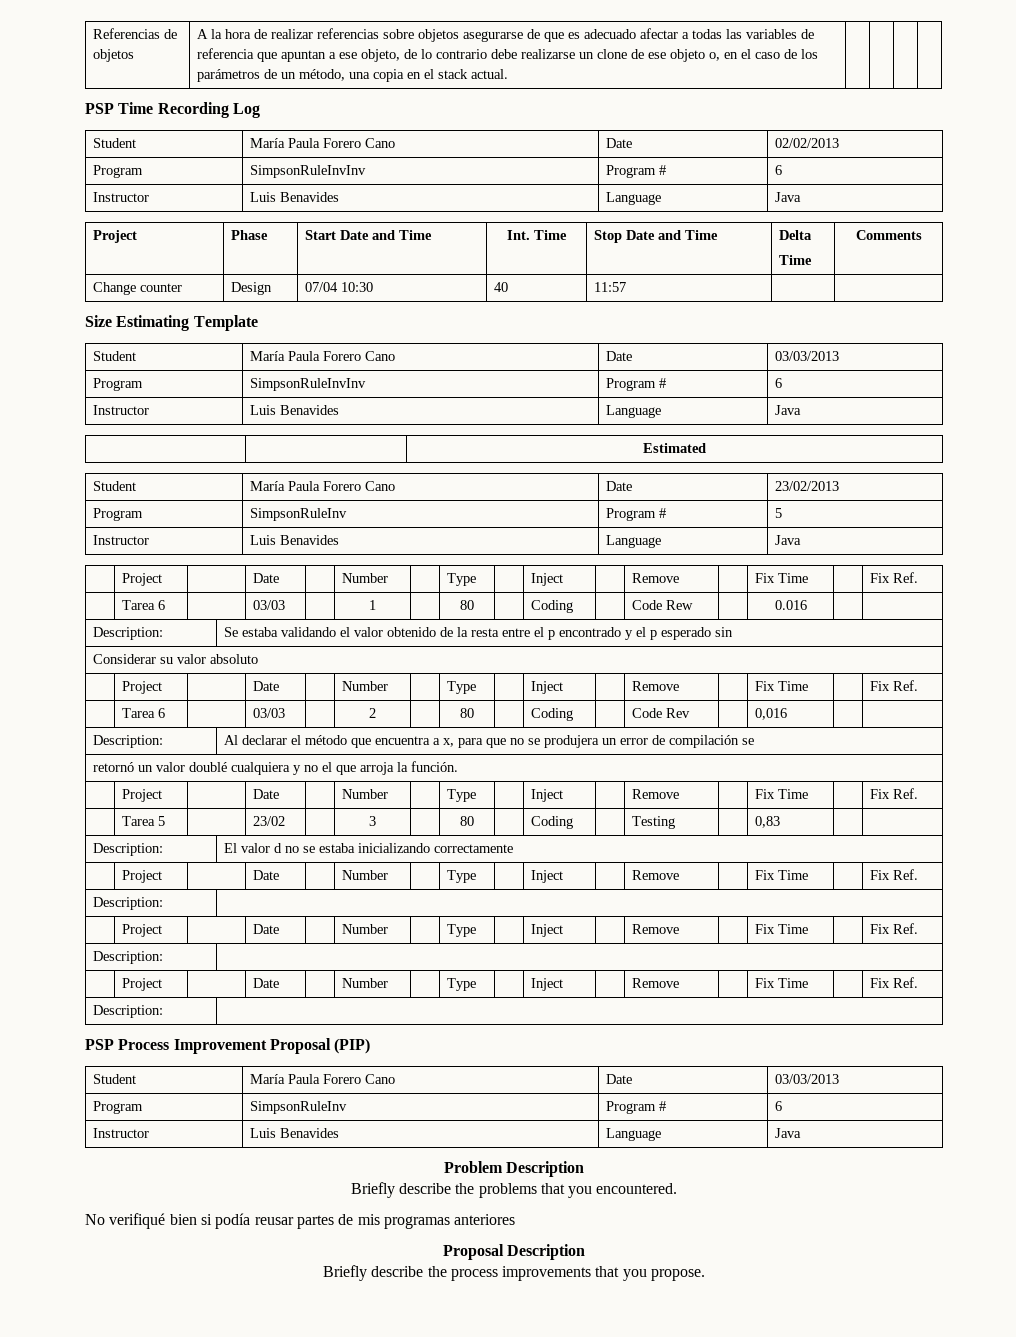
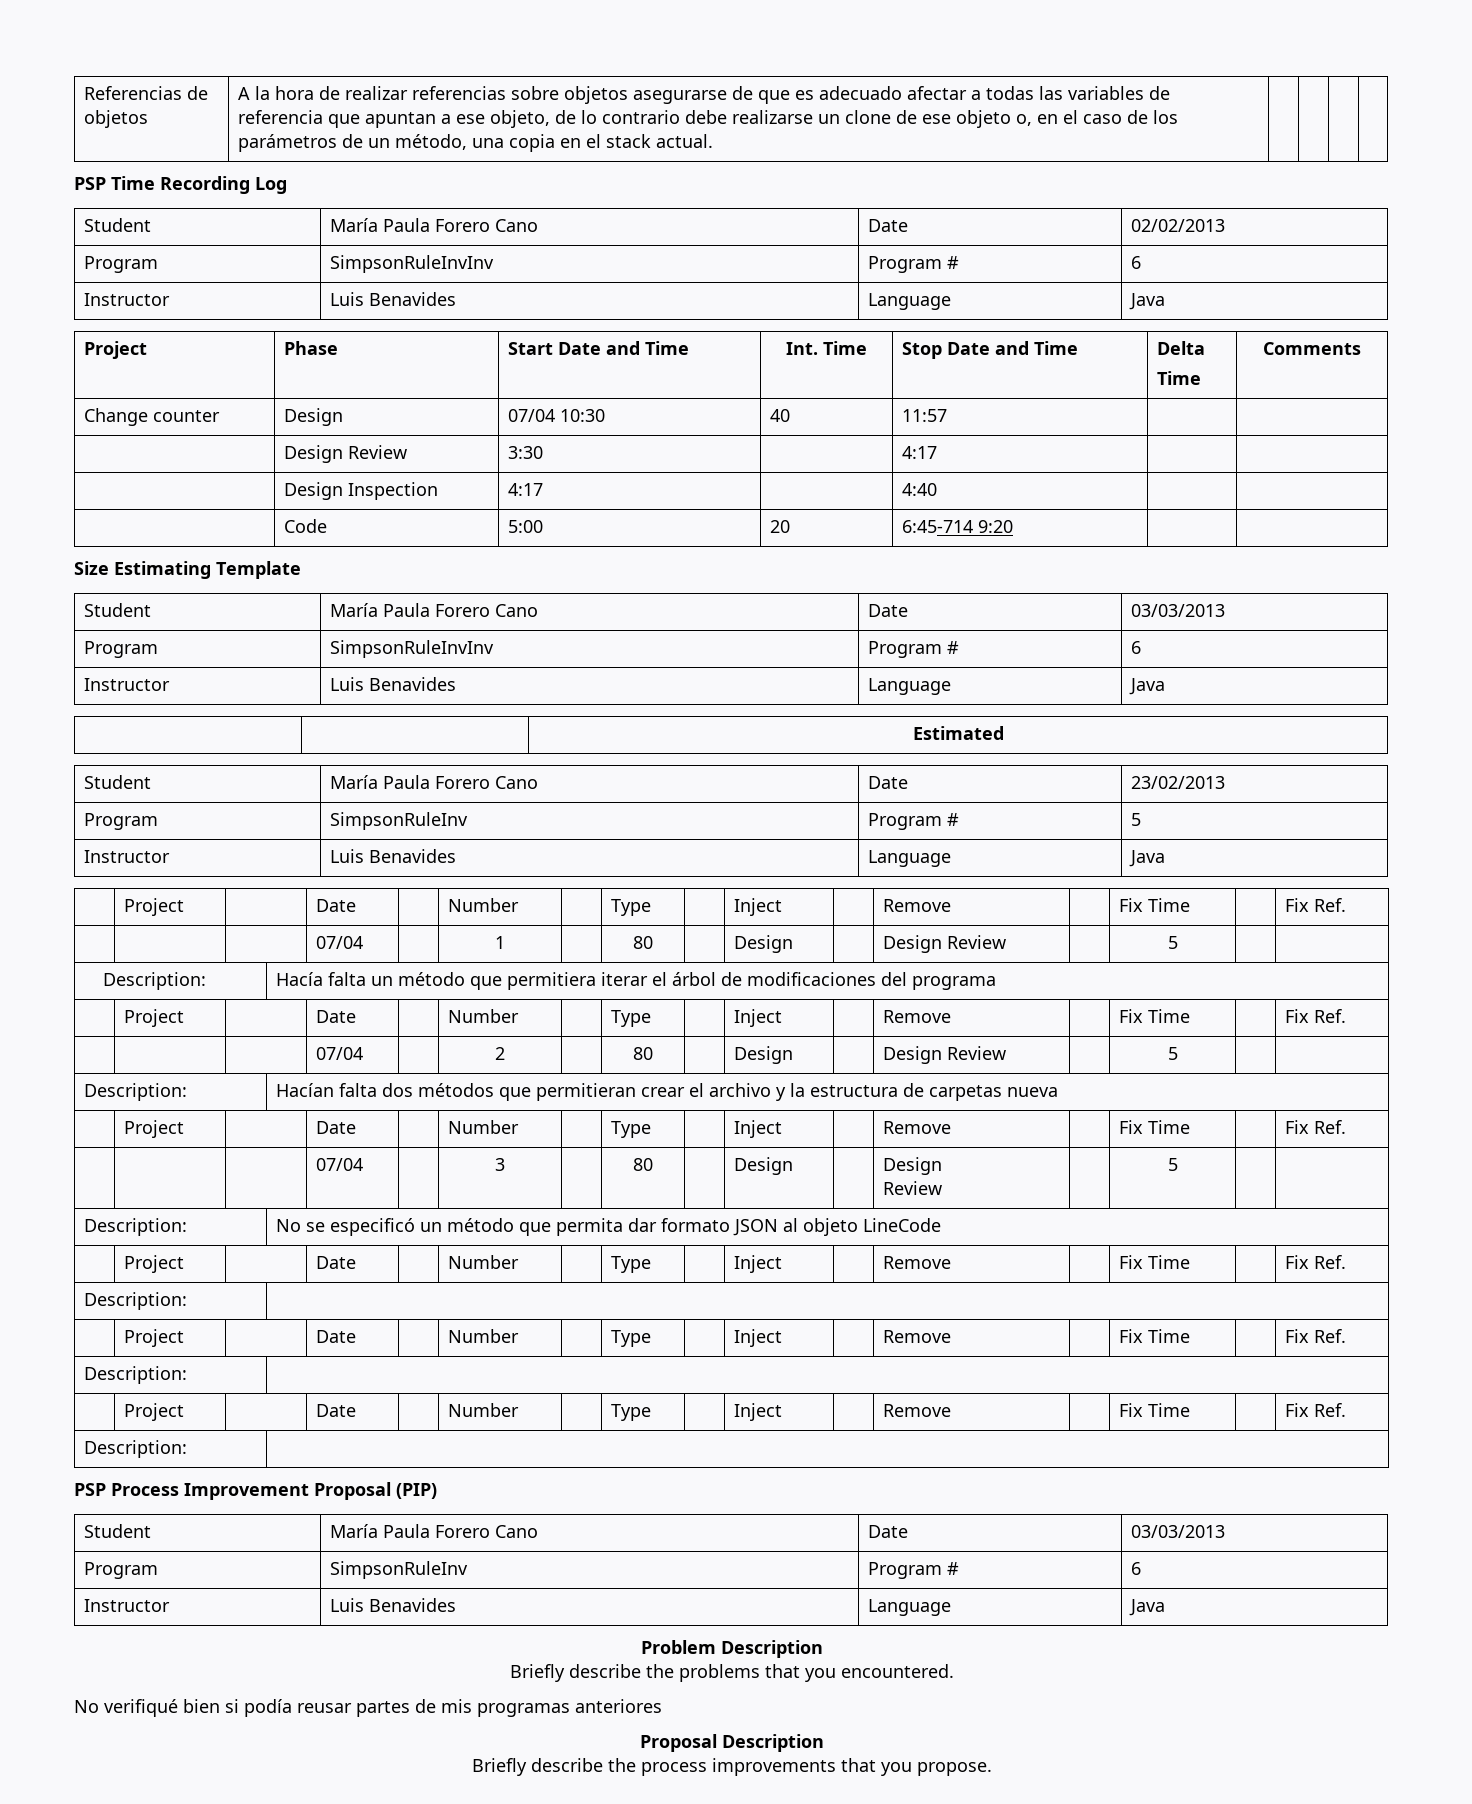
+ | Design Review | 3:30 | | 4:17 | |
+ | Design Inspection | 4:17 | | 4:40 | |
+ | Code | 5:00 | 20 | 6:45-714 9:20 | |
- | Tarea 6 | | 03/03 | | 1 | | 80 | | Coding | | Code Rew | | 0.016 | |
- Description: | Se estaba validando el valor obtenido de la resta entre el p encontrado y el p esperado sin
- Considerar su valor absoluto
+ | | | 07/04 | | 1 | | 80 | | Design | | Design Review | | 5 | |
+ Description: | Hacía falta un método que permitiera iterar el árbol de modificaciones del programa
- | Tarea 6 | | 03/03 | | 2 | | 80 | | Coding | | Code Rev | | 0,016 | |
- Description: | Al declarar el método que encuentra a x, para que no se produjera un error de compilación se
- retornó un valor doublé cualquiera y no el que arroja la función.
+ | | | 07/04 | | 2 | | 80 | | Design | | Design Review | | 5 | |
+ Description: | Hacían falta dos métodos que permitieran crear el archivo y la estructura de carpetas nueva
- | Tarea 5 | | 23/02 | | 3 | | 80 | | Coding | | Testing | | 0,83 | |
- Description: | El valor d no se estaba inicializando correctamente
+ | | | 07/04 | | 3 | | 80 | | Design | | Design
+ Review | | 5 | |
+ Description: | No se especificó un método que permita dar formato JSON al objeto LineCode

